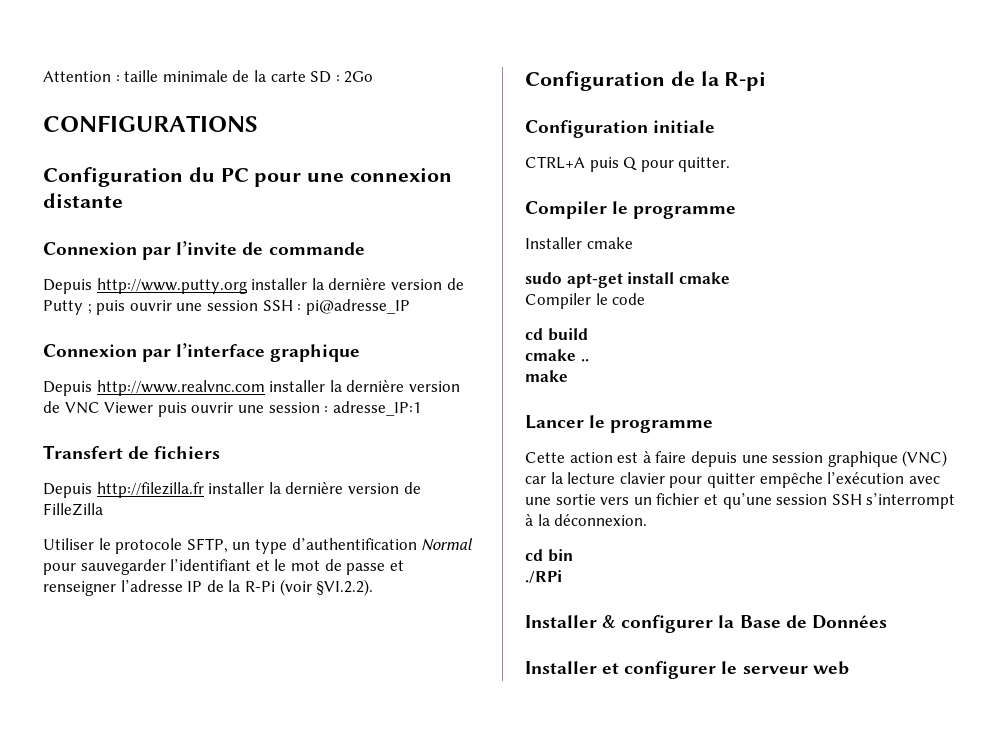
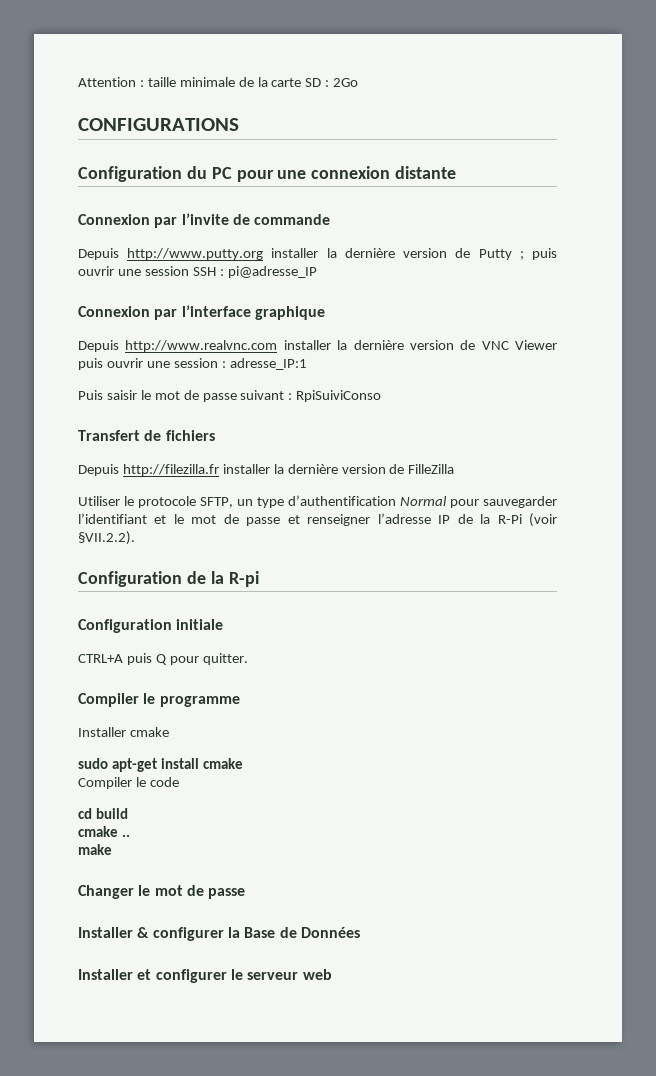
+ Puis saisir le mot de passe suivant : RpiSuiviConso
- Utiliser le protocole SFTP, un type d’authentification Normal pour sauvegarder l’identifiant et le mot de passe et renseigner l’adresse IP de la R-Pi (voir §VI.2.2).
+ Utiliser le protocole SFTP, un type d’authentification Normal pour sauvegarder l’identifiant et le mot de passe et renseigner l’adresse IP de la R-Pi (voir §VII.2.2).
- Lancer le programme
- Cette action est à faire depuis une session graphique (VNC) car la lecture clavier pour quitter empêche l’exécution avec une sortie vers un fichier et qu’une session SSH s’interrompt à la déconnexion.
- cd bin
- ./RPi
+ Changer le mot de passe

